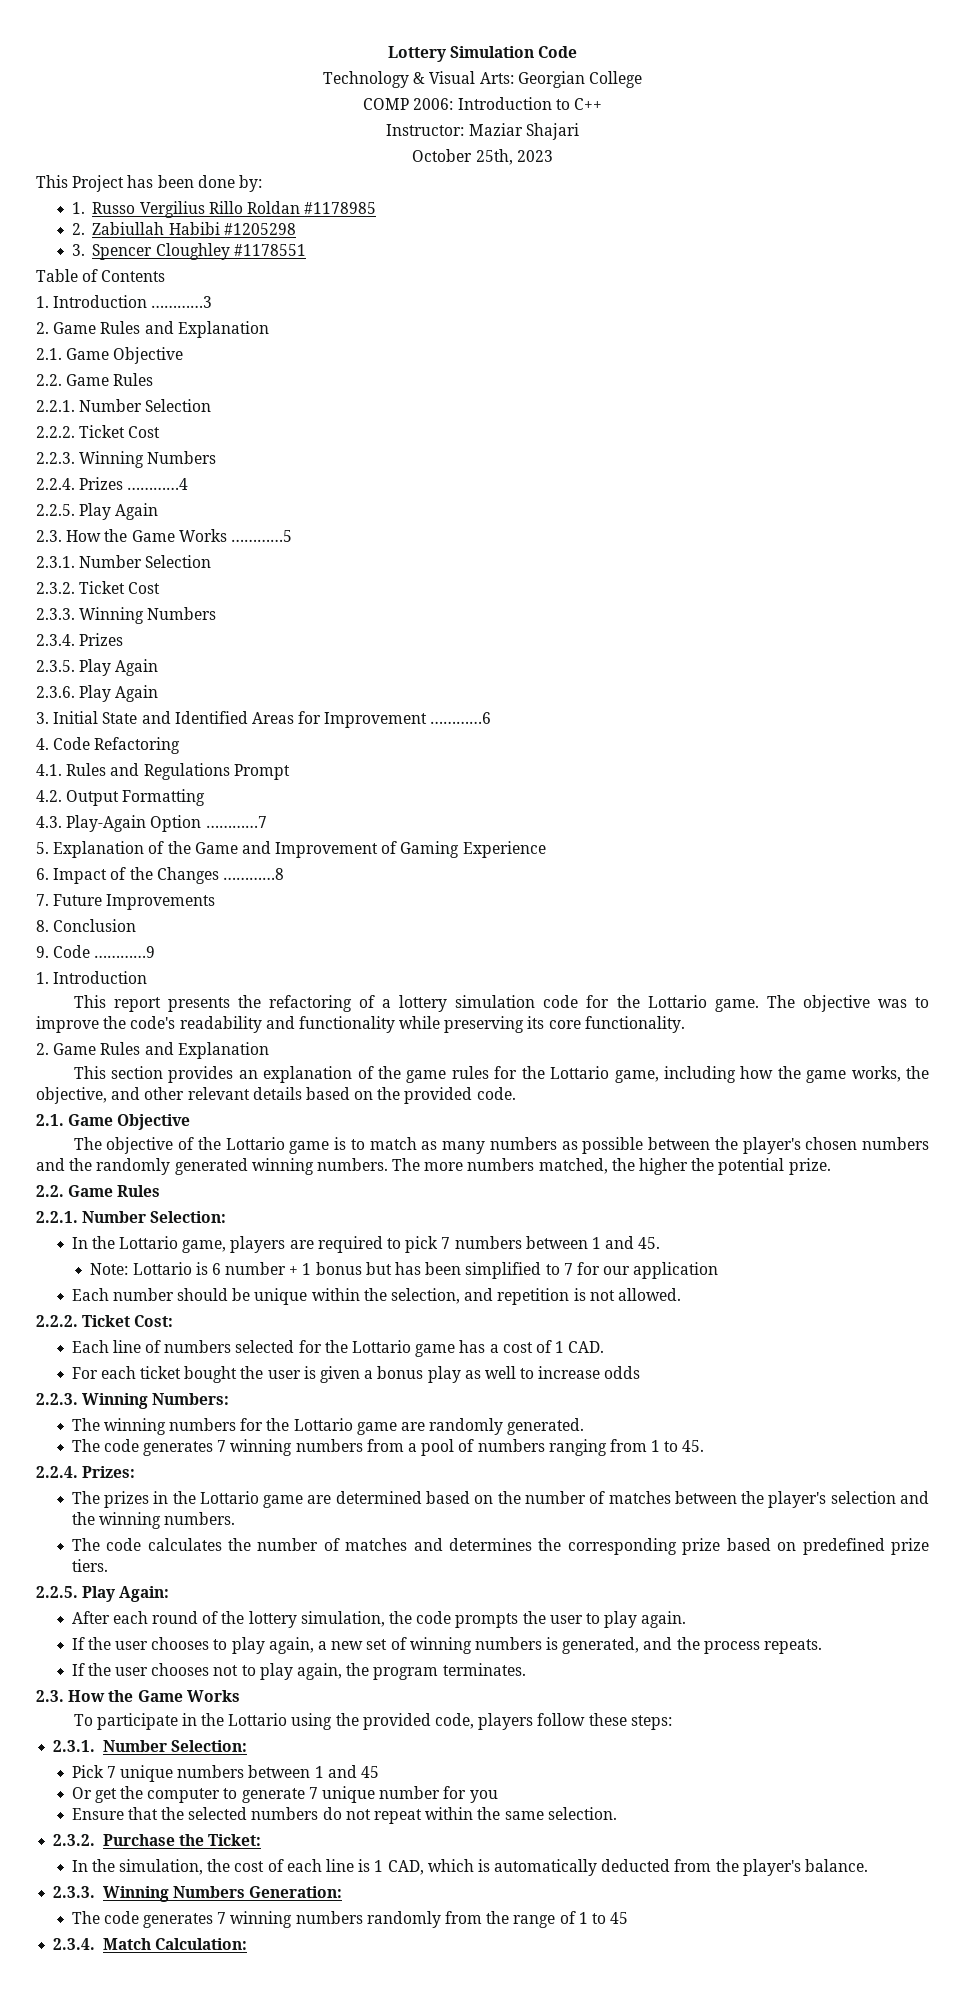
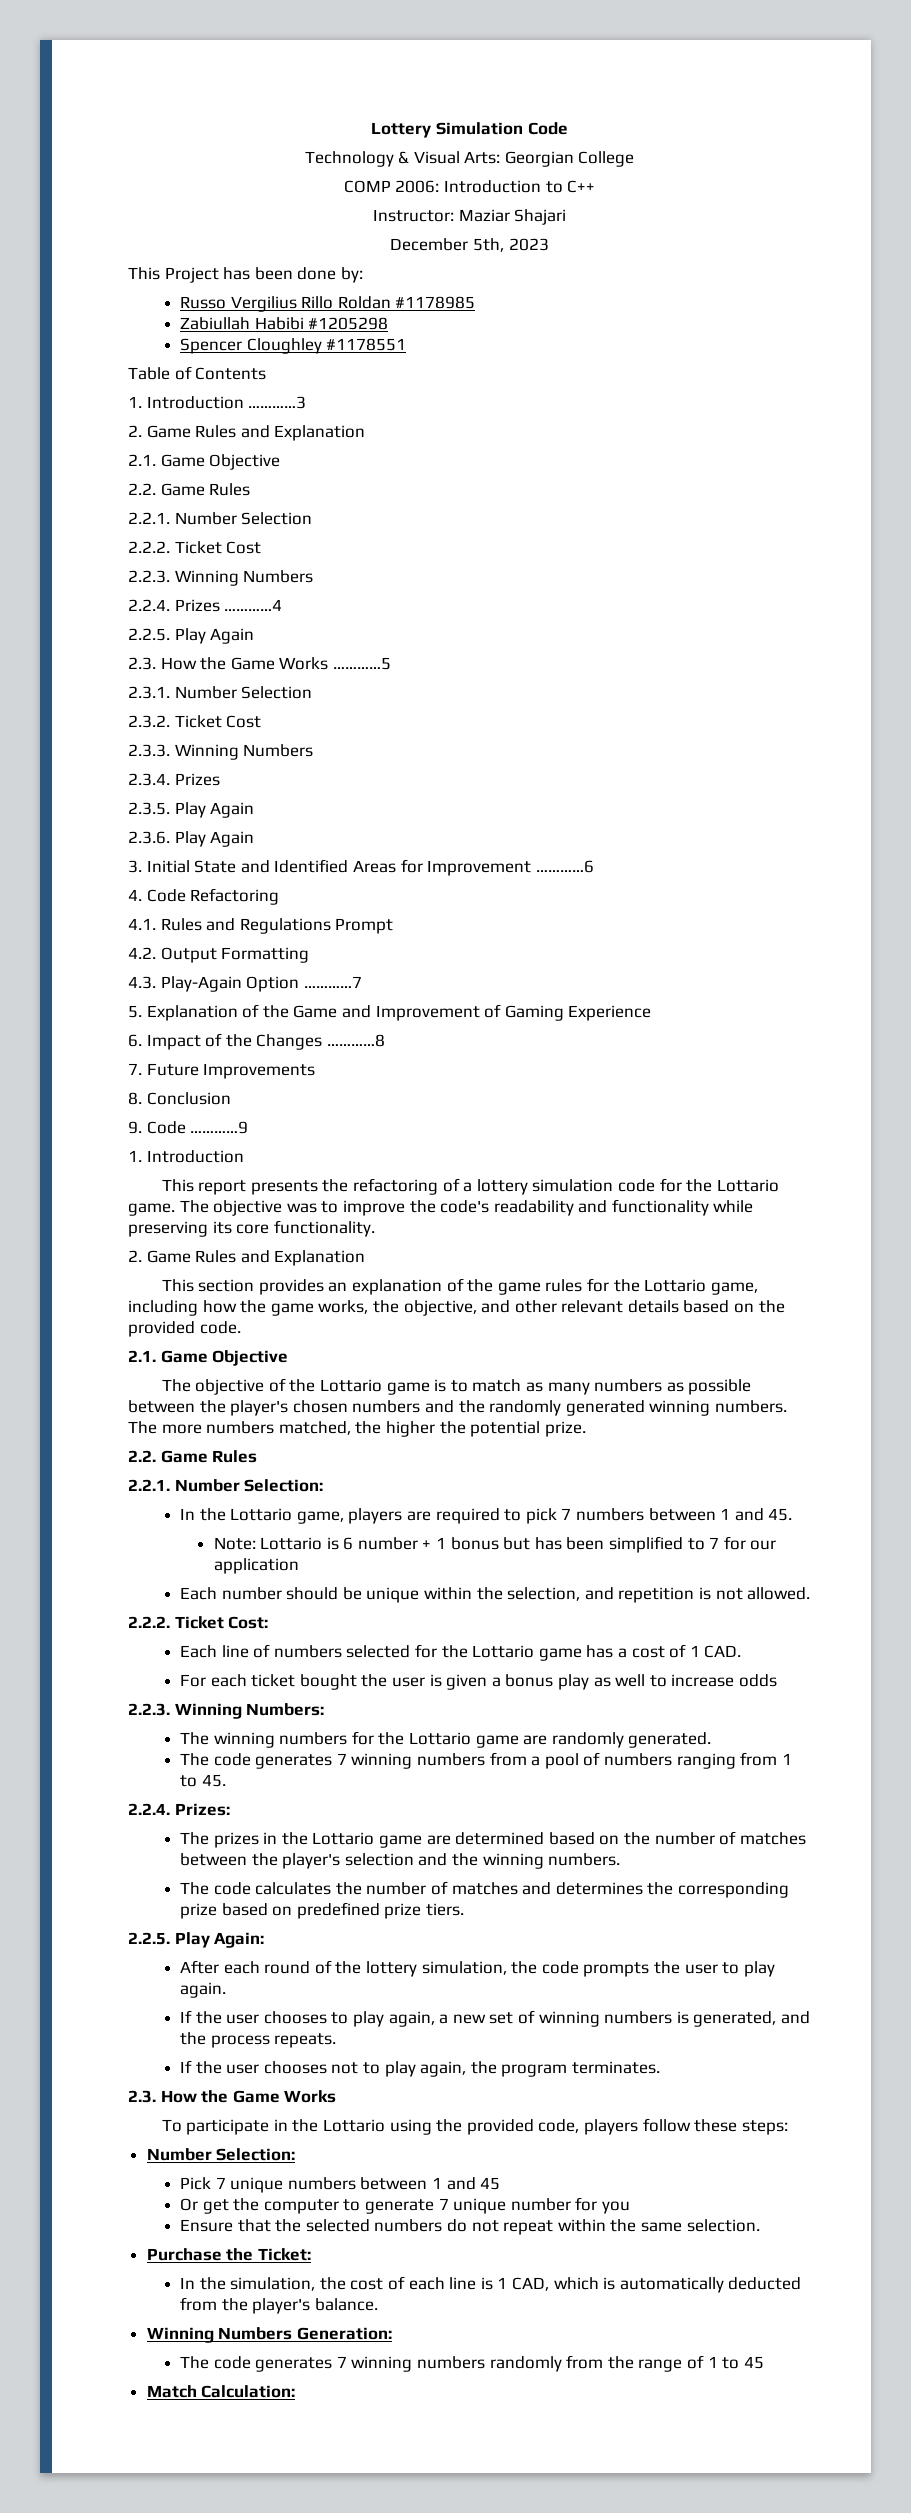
- October 25th, 2023
+ December 5th, 2023
- 1. Russo Vergilius Rillo Roldan #1178985
+ Russo Vergilius Rillo Roldan #1178985
- 2. Zabiullah Habibi #1205298
+ Zabiullah Habibi #1205298
- 3. Spencer Cloughley #1178551
+ Spencer Cloughley #1178551
  To participate in the Lottario using the provided code, players follow these steps:
- 2.3.1. Number Selection:
+ Number Selection:
- 2.3.2. Purchase the Ticket:
+ Purchase the Ticket:
- 2.3.3. Winning Numbers Generation:
+ Winning Numbers Generation:
- 2.3.4. Match Calculation:
+ Match Calculation:

